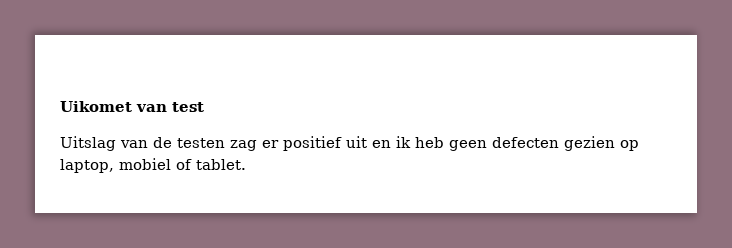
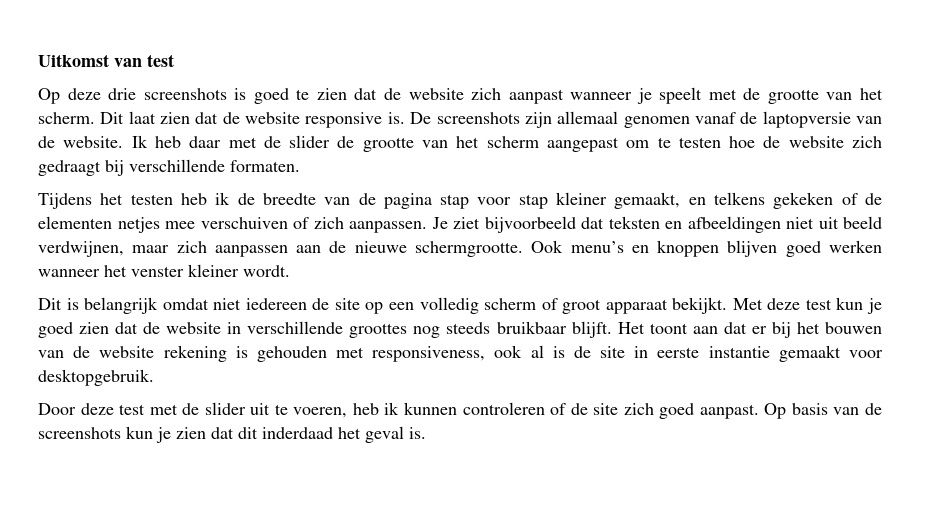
- Uikomet van test
+ Uitkomst van test
- Uitslag van de testen zag er positief uit en ik heb geen defecten gezien op laptop, mobiel of tablet.
+ Op deze drie screenshots is goed te zien dat de website zich aanpast wanneer je speelt met de grootte van het scherm. Dit laat zien dat de website responsive is. De screenshots zijn allemaal genomen vanaf de laptopversie van de website. Ik heb daar met de slider de grootte van het scherm aangepast om te testen hoe de website zich gedraagt bij verschillende formaten.
+ Tijdens het testen heb ik de breedte van de pagina stap voor stap kleiner gemaakt, en telkens gekeken of de elementen netjes mee verschuiven of zich aanpassen. Je ziet bijvoorbeeld dat teksten en afbeeldingen niet uit beeld verdwijnen, maar zich aanpassen aan de nieuwe schermgrootte. Ook menu’s en knoppen blijven goed werken wanneer het venster kleiner wordt.
+ Dit is belangrijk omdat niet iedereen de site op een volledig scherm of groot apparaat bekijkt. Met deze test kun je goed zien dat de website in verschillende groottes nog steeds bruikbaar blijft. Het toont aan dat er bij het bouwen van de website rekening is gehouden met responsiveness, ook al is de site in eerste instantie gemaakt voor desktopgebruik.
+ Door deze test met de slider uit te voeren, heb ik kunnen controleren of de site zich goed aanpast. Op basis van de screenshots kun je zien dat dit inderdaad het geval is.

